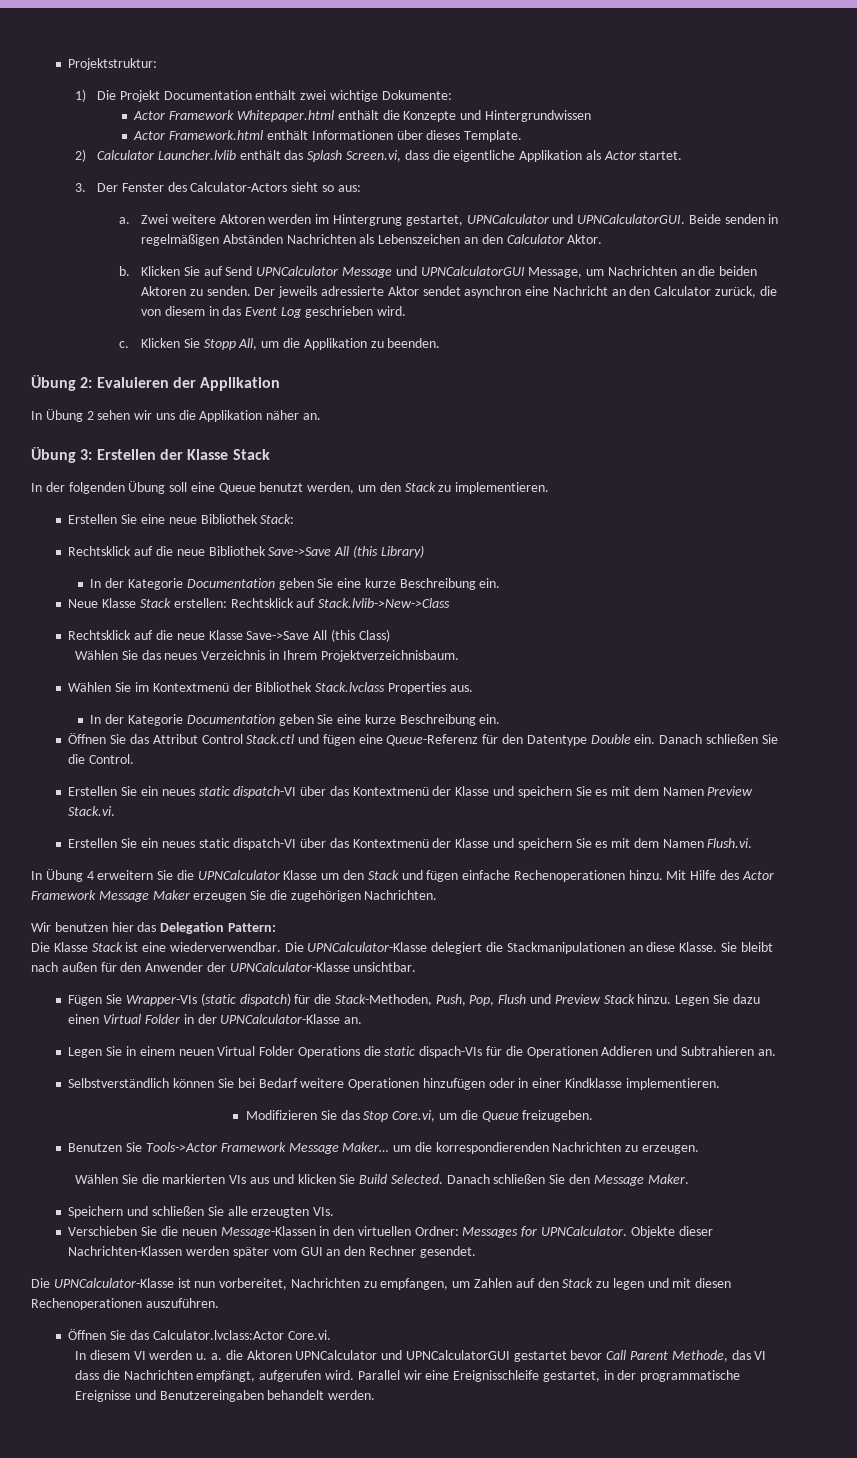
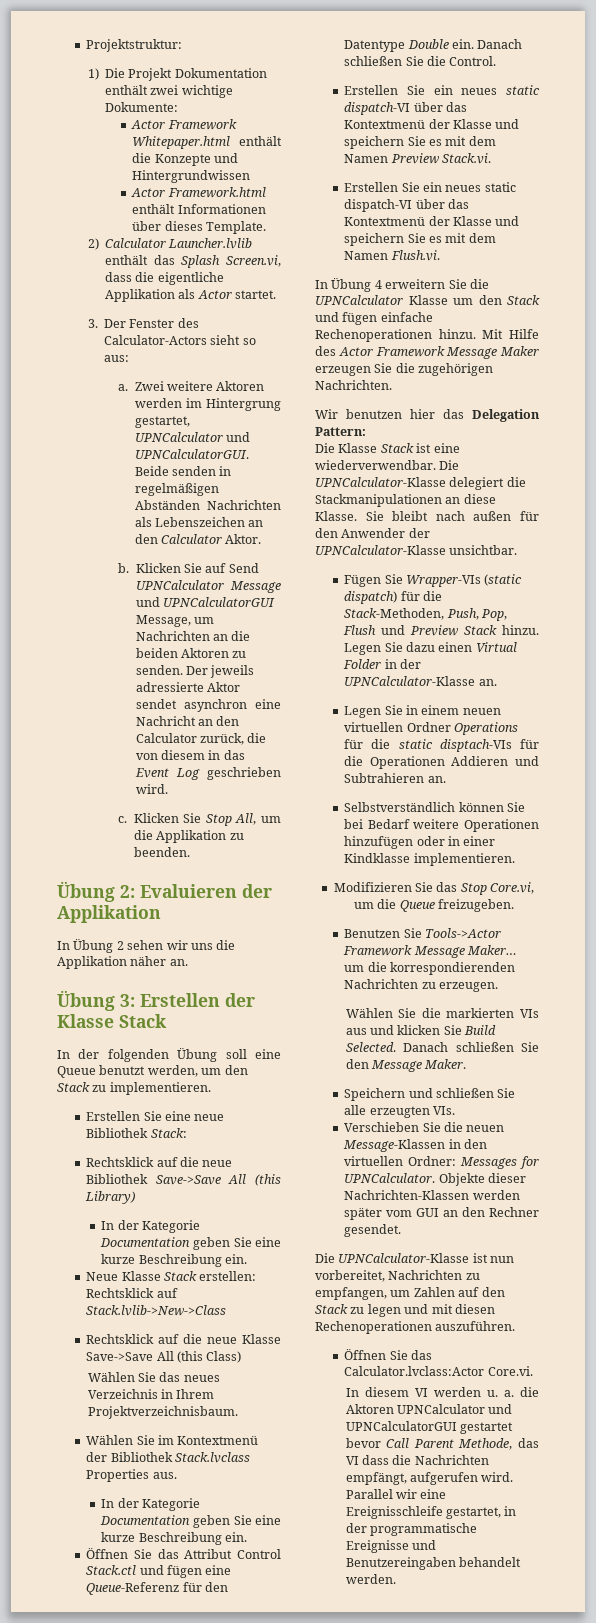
- 1) Die Projekt Documentation enthält zwei wichtige Dokumente:
+ 1) Die Projekt Dokumentation enthält zwei wichtige Dokumente:
- Klicken Sie Stopp All, um die Applikation zu beenden.
+ Klicken Sie Stop All, um die Applikation zu beenden.
- Legen Sie in einem neuen Virtual Folder Operations die static dispach-VIs für die Operationen Addieren und Subtrahieren an.
+ Legen Sie in einem neuen virtuellen Ordner Operations für die static disptach-VIs für die Operationen Addieren und Subtrahieren an.

